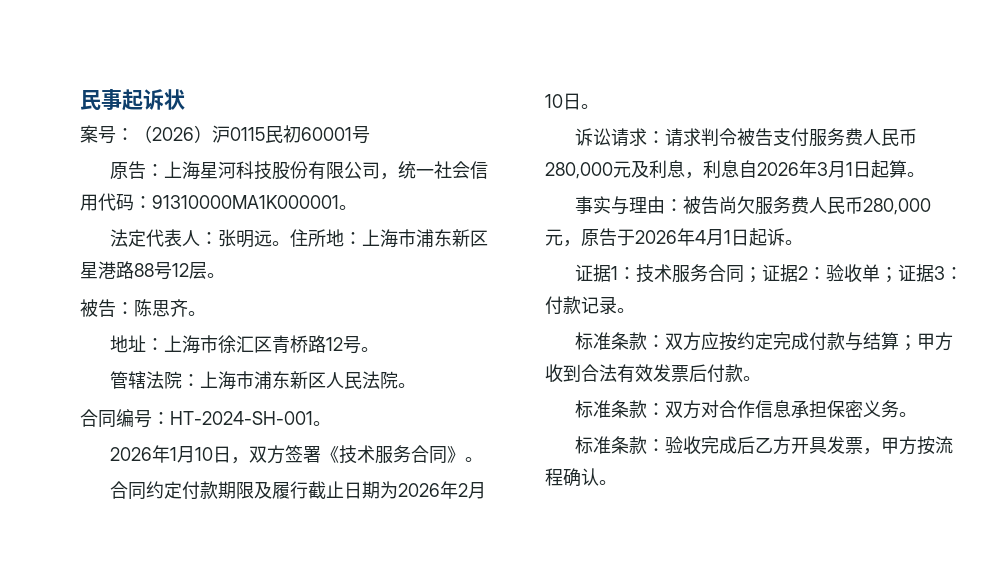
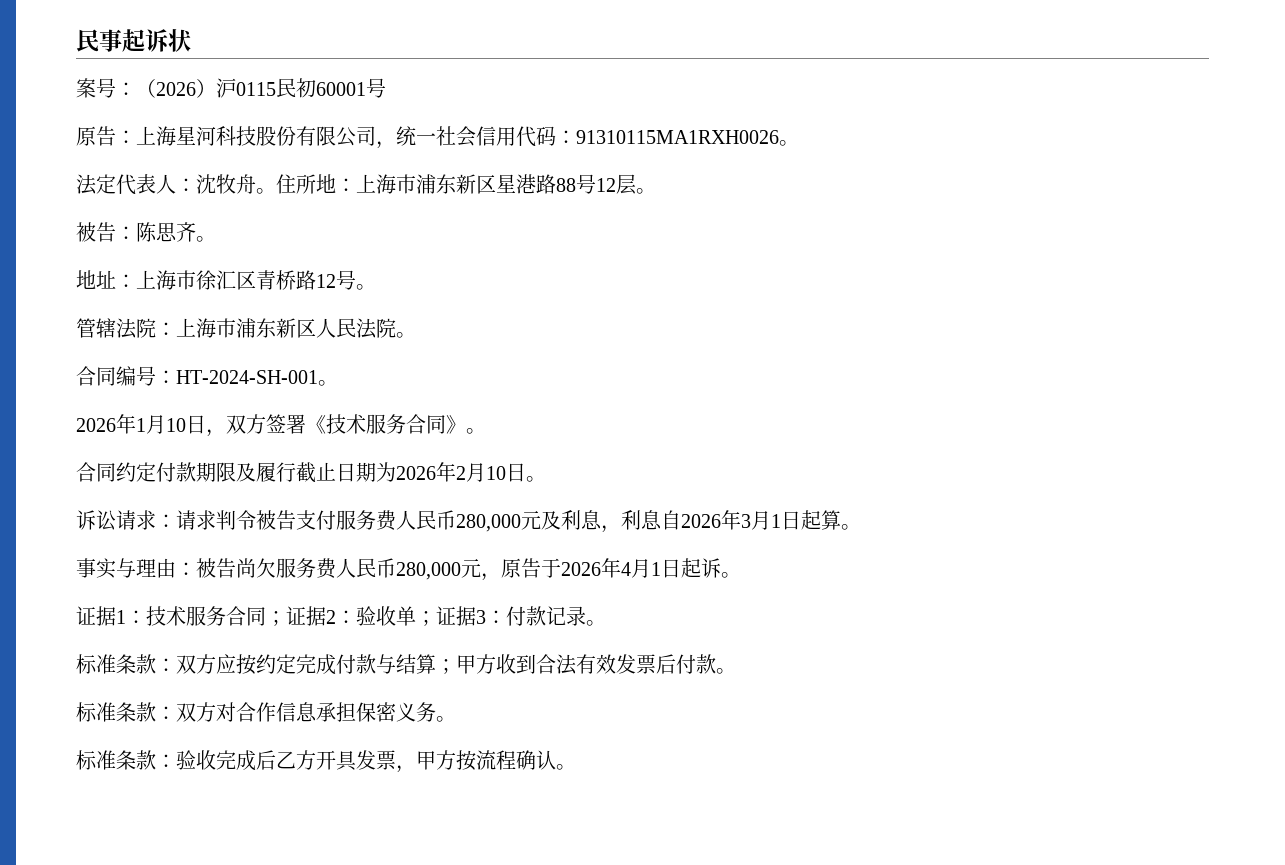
- 原告：上海星河科技股份有限公司，统一社会信用代码：91310000MA1K000001。
+ 原告：上海星河科技股份有限公司，统一社会信用代码：91310115MA1RXH0026。
- 法定代表人：张明远。
+ 法定代表人：沈牧舟。

